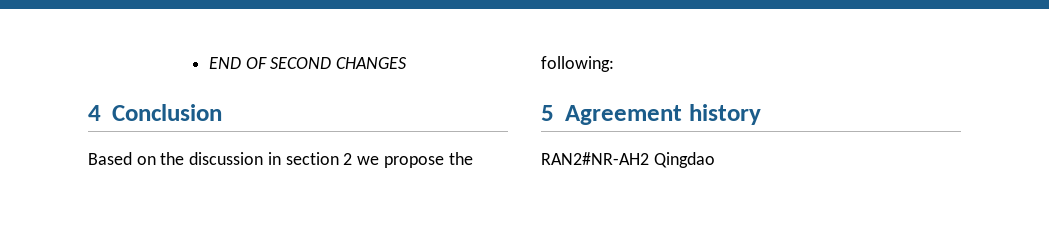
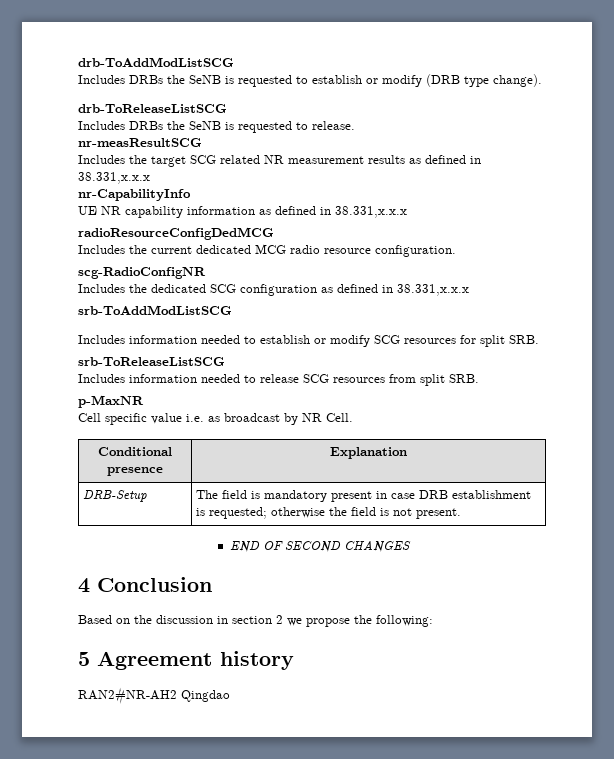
+ drb-ToAddModListSCG
+ Includes DRBs the SeNB is requested to establish or modify (DRB type change).
+ drb-ToReleaseListSCG
+ Includes DRBs the SeNB is requested to release.
+ nr-measResultSCG
+ Includes the target SCG related NR measurement results as defined in 38.331,x.x.x
+ nr-CapabilityInfo
+ UE NR capability information as defined in 38.331,x.x.x
+ radioResourceConfigDedMCG
+ Includes the current dedicated MCG radio resource configuration.
+ scg-RadioConfigNR
+ Includes the dedicated SCG configuration as defined in 38.331,x.x.x
+ srb-ToAddModListSCG
+ Includes information needed to establish or modify SCG resources for split SRB.
+ srb-ToReleaseListSCG
+ Includes information needed to release SCG resources from split SRB.
+ p-MaxNR
+ Cell specific value i.e. as broadcast by NR Cell.
+ Conditional presence | Explanation
+ DRB-Setup | The field is mandatory present in case DRB establishment is requested; otherwise the field is not present.

